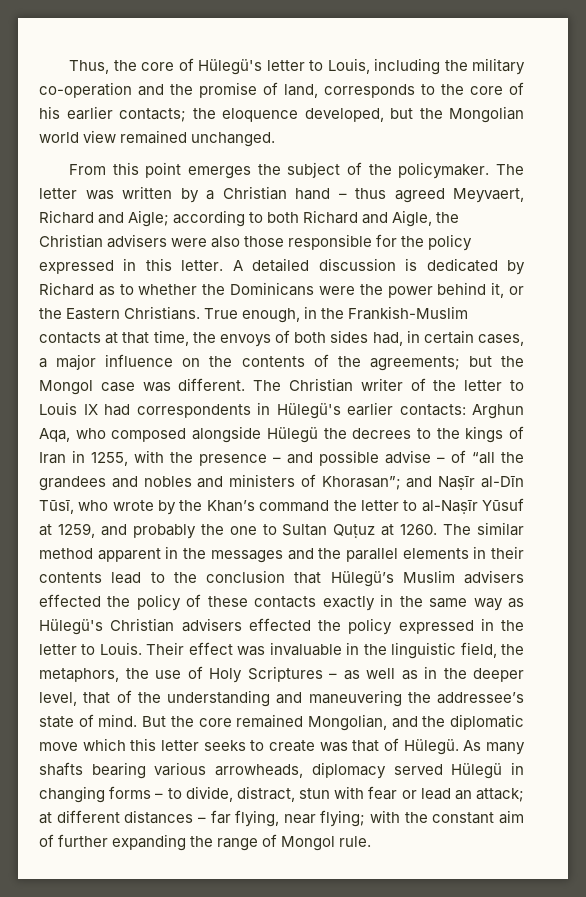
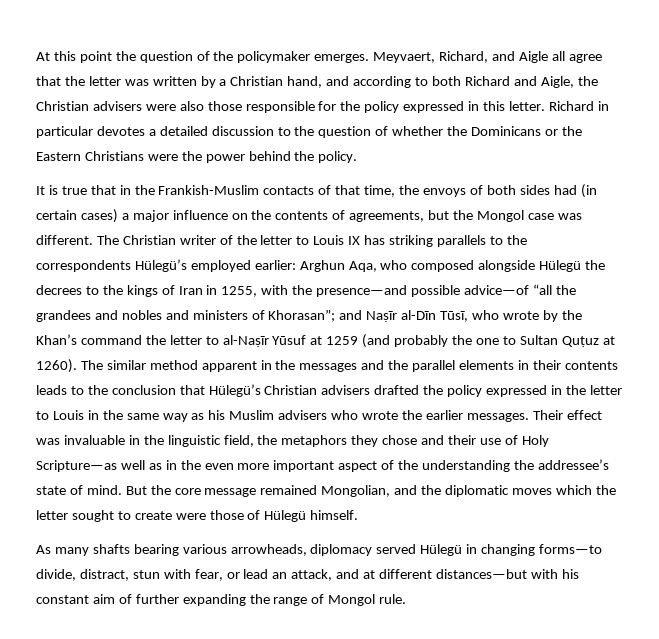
- Thus, the core of Hülegü's letter to Louis, including the military co-operation and the promise of land, corresponds to the core of his earlier contacts; the eloquence developed, but the Mongolian world view remained unchanged.
- From this point emerges the subject of the policymaker. The letter was written by a Christian hand – thus agreed Meyvaert, Richard and Aigle; according to both Richard and Aigle, the Christian advisers were also those responsible for the policy expressed in this letter.
+ At this point the question of the policymaker emerges. Meyvaert, Richard, and Aigle all agree that the letter was written by a Christian hand, and according to both Richard and Aigle, the Christian advisers were also those responsible for the policy expressed in this letter.
- A detailed discussion is dedicated by Richard as to whether the Dominicans were the power behind it, or the Eastern Christians. True enough, in the Frankish-Muslim contacts at that time, the envoys of both sides had, in certain cases, a major influence on the contents of the agreements; but the Mongol case was different.
+ Richard in particular devotes a detailed discussion to the question of whether the Dominicans or the Eastern Christians were the power behind the policy.
+ It is true that in the Frankish-Muslim contacts of that time, the envoys of both sides had (in certain cases) a major influence on the contents of agreements, but the Mongol case was different.
- The Christian writer of the letter to Louis IX had correspondents in Hülegü's earlier contacts: Arghun Aqa, who composed alongside Hülegü the decrees to the kings of Iran in 1255, with the presence – and possible advise – of “all the grandees and nobles and ministers of Khorasan”; and Naṣīr al-Dīn Tūsī, who wrote by the Khan’s command the letter to al-Naṣīr Yūsuf at 1259, and probably the one to Sultan Quṭuz at 1260.
+ The Christian writer of the letter to Louis IX has striking parallels to the correspondents Hülegü’s employed earlier: Arghun Aqa, who composed alongside Hülegü the decrees to the kings of Iran in 1255, with the presence—and possible advice—of “all the grandees and nobles and ministers of Khorasan”; and Naṣīr al-Dīn Tūsī, who wrote by the Khan’s command the letter to al-Naṣīr Yūsuf at 1259 (and probably the one to Sultan Quṭuz at 1260).
- The similar method apparent in the messages and the parallel elements in their contents lead to the conclusion that Hülegü’s Muslim advisers effected the policy of these contacts exactly in the same way as Hülegü's Christian advisers effected the policy expressed in the letter to Louis.
+ The similar method apparent in the messages and the parallel elements in their contents leads to the conclusion that Hülegü’s Christian advisers drafted the policy expressed in the letter to Louis in the same way as his Muslim advisers who wrote the earlier messages.
- Their effect was invaluable in the linguistic field, the metaphors, the use of Holy Scriptures – as well as in the deeper level, that of the understanding and maneuvering the addressee’s state of mind.
+ Their effect was invaluable in the linguistic field, the metaphors they chose and their use of Holy Scripture—as well as in the even more important aspect of the understanding the addressee’s state of mind.
- But the core remained Mongolian, and the diplomatic move which this letter seeks to create was that of Hülegü. As many shafts bearing various arrowheads, diplomacy served Hülegü in changing forms – to divide, distract, stun with fear or lead an attack; at different distances – far flying, near flying; with the constant aim of further expanding the range of Mongol rule.
+ But the core message remained Mongolian, and the diplomatic moves which the letter sought to create were those of Hülegü himself.
+ As many shafts bearing various arrowheads, diplomacy served Hülegü in changing forms—to divide, distract, stun with fear, or lead an attack, and at different distances—but with his constant aim of further expanding the range of Mongol rule.

